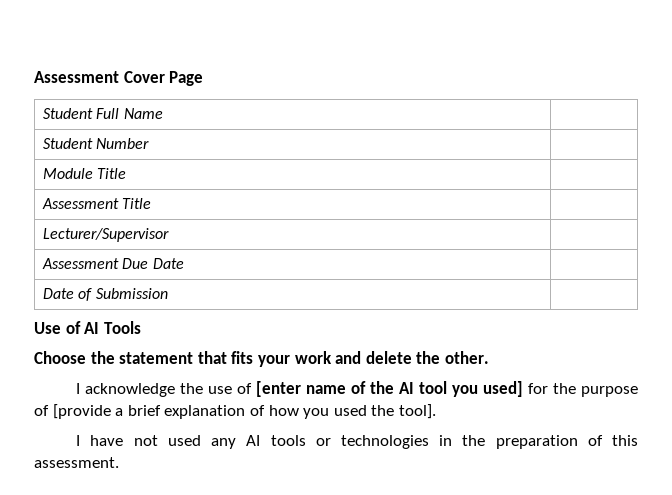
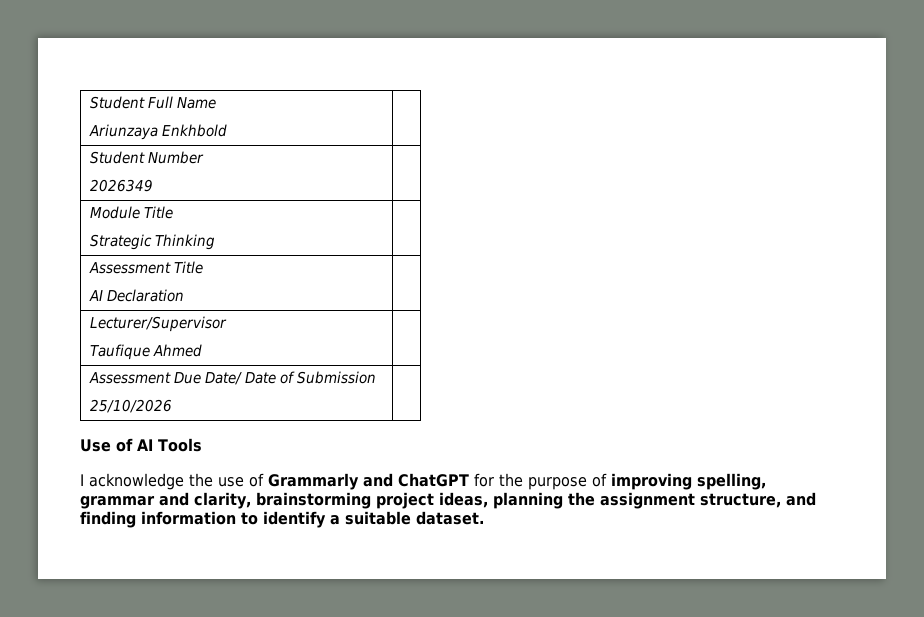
- Assessment Cover Page
- Student Full Name |
+ Student Full Name
+ Ariunzaya Enkhbold |
- Student Number |
+ Student Number
+ 2026349 |
- Module Title |
+ Module Title
+ Strategic Thinking |
- Assessment Title |
+ Assessment Title
+ AI Declaration |
- Lecturer/Supervisor |
+ Lecturer/Supervisor
+ Taufique Ahmed |
- Assessment Due Date |
- Date of Submission |
+ Assessment Due Date/ Date of Submission
+ 25/10/2026 |
- Choose the statement that fits your work and delete the other.
- I acknowledge the use of [enter name of the AI tool you used] for the purpose of [provide a brief explanation of how you used the tool].
- I have not used any AI tools or technologies in the preparation of this assessment.
+ I acknowledge the use of Grammarly and ChatGPT for the purpose of improving spelling, grammar and clarity, brainstorming project ideas, planning the assignment structure, and finding information to identify a suitable dataset.

